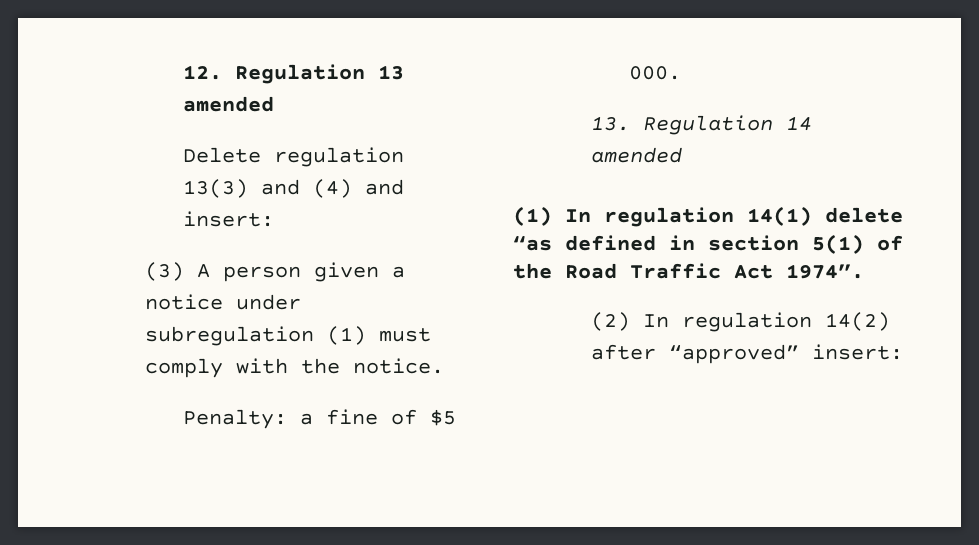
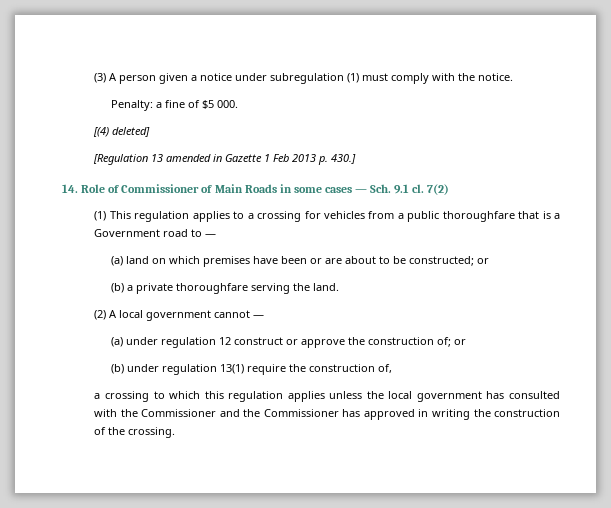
- 12. Regulation 13 amended
- Delete regulation 13(3) and (4) and insert:
- 13. Regulation 14 amended
- (1) In regulation 14(1) delete “as defined in section 5(1) of the Road Traffic Act 1974”.
- (2) In regulation 14(2) after “approved” insert:
+ [(4) deleted]
+ [Regulation 13 amended in Gazette 1 Feb 2013 p. 430.]
+ 14. Role of Commissioner of Main Roads in some cases — Sch. 9.1 cl. 7(2)
+ (1) This regulation applies to a crossing for vehicles from a public thoroughfare that is a Government road to —
+ (a) land on which premises have been or are about to be constructed; or
+ (b) a private thoroughfare serving the land.
+ (2) A local government cannot —
+ (a) under regulation 12 construct or approve the construction of; or
+ (b) under regulation 13(1) require the construction of,
+ a crossing to which this regulation applies unless the local government has consulted with the Commissioner and the Commissioner has approved in writing the construction of the crossing.

